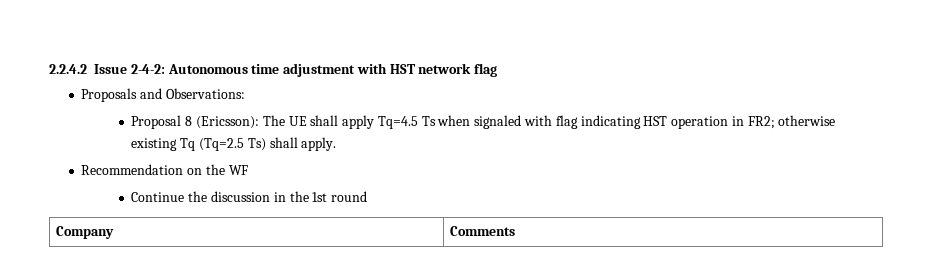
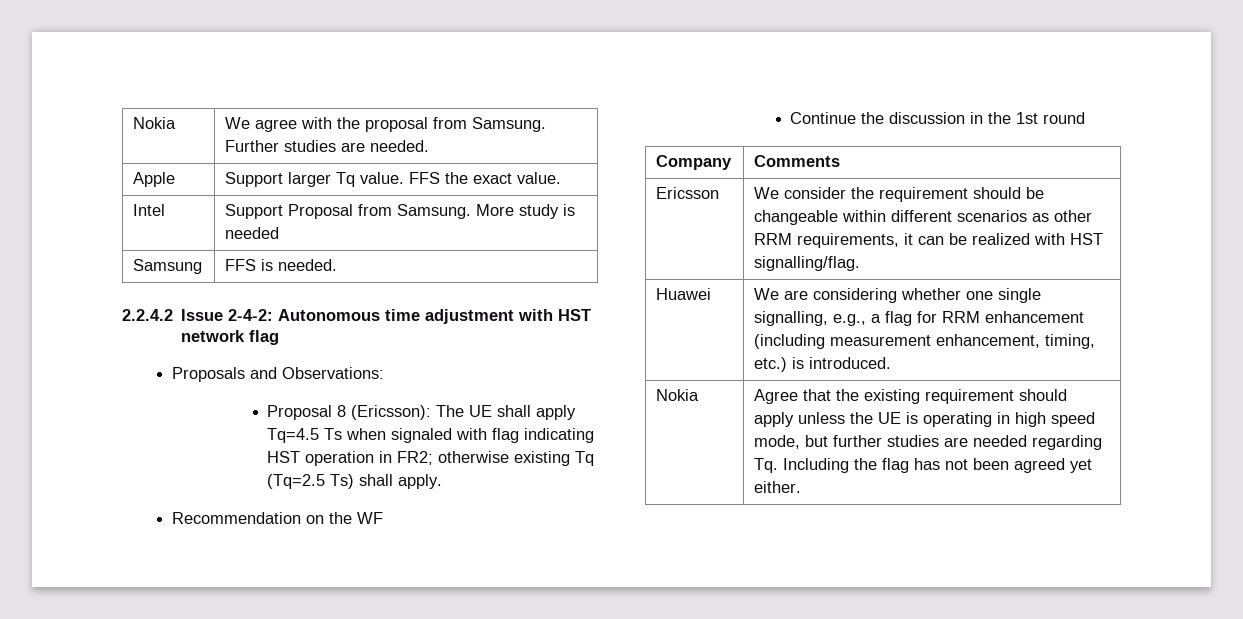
+ Nokia | We agree with the proposal from Samsung. Further studies are needed.
+ Apple | Support larger Tq value. FFS the exact value.
+ Intel | Support Proposal from Samsung. More study is needed
+ Samsung | FFS is needed.
+ Ericsson | We consider the requirement should be changeable within different scenarios as other RRM requirements, it can be realized with HST signalling/flag.
+ Huawei | We are considering whether one single signalling, e.g., a flag for RRM enhancement (including measurement enhancement, timing, etc.) is introduced.
+ Nokia | Agree that the existing requirement should apply unless the UE is operating in high speed mode, but further studies are needed regarding Tq. Including the flag has not been agreed yet either.

